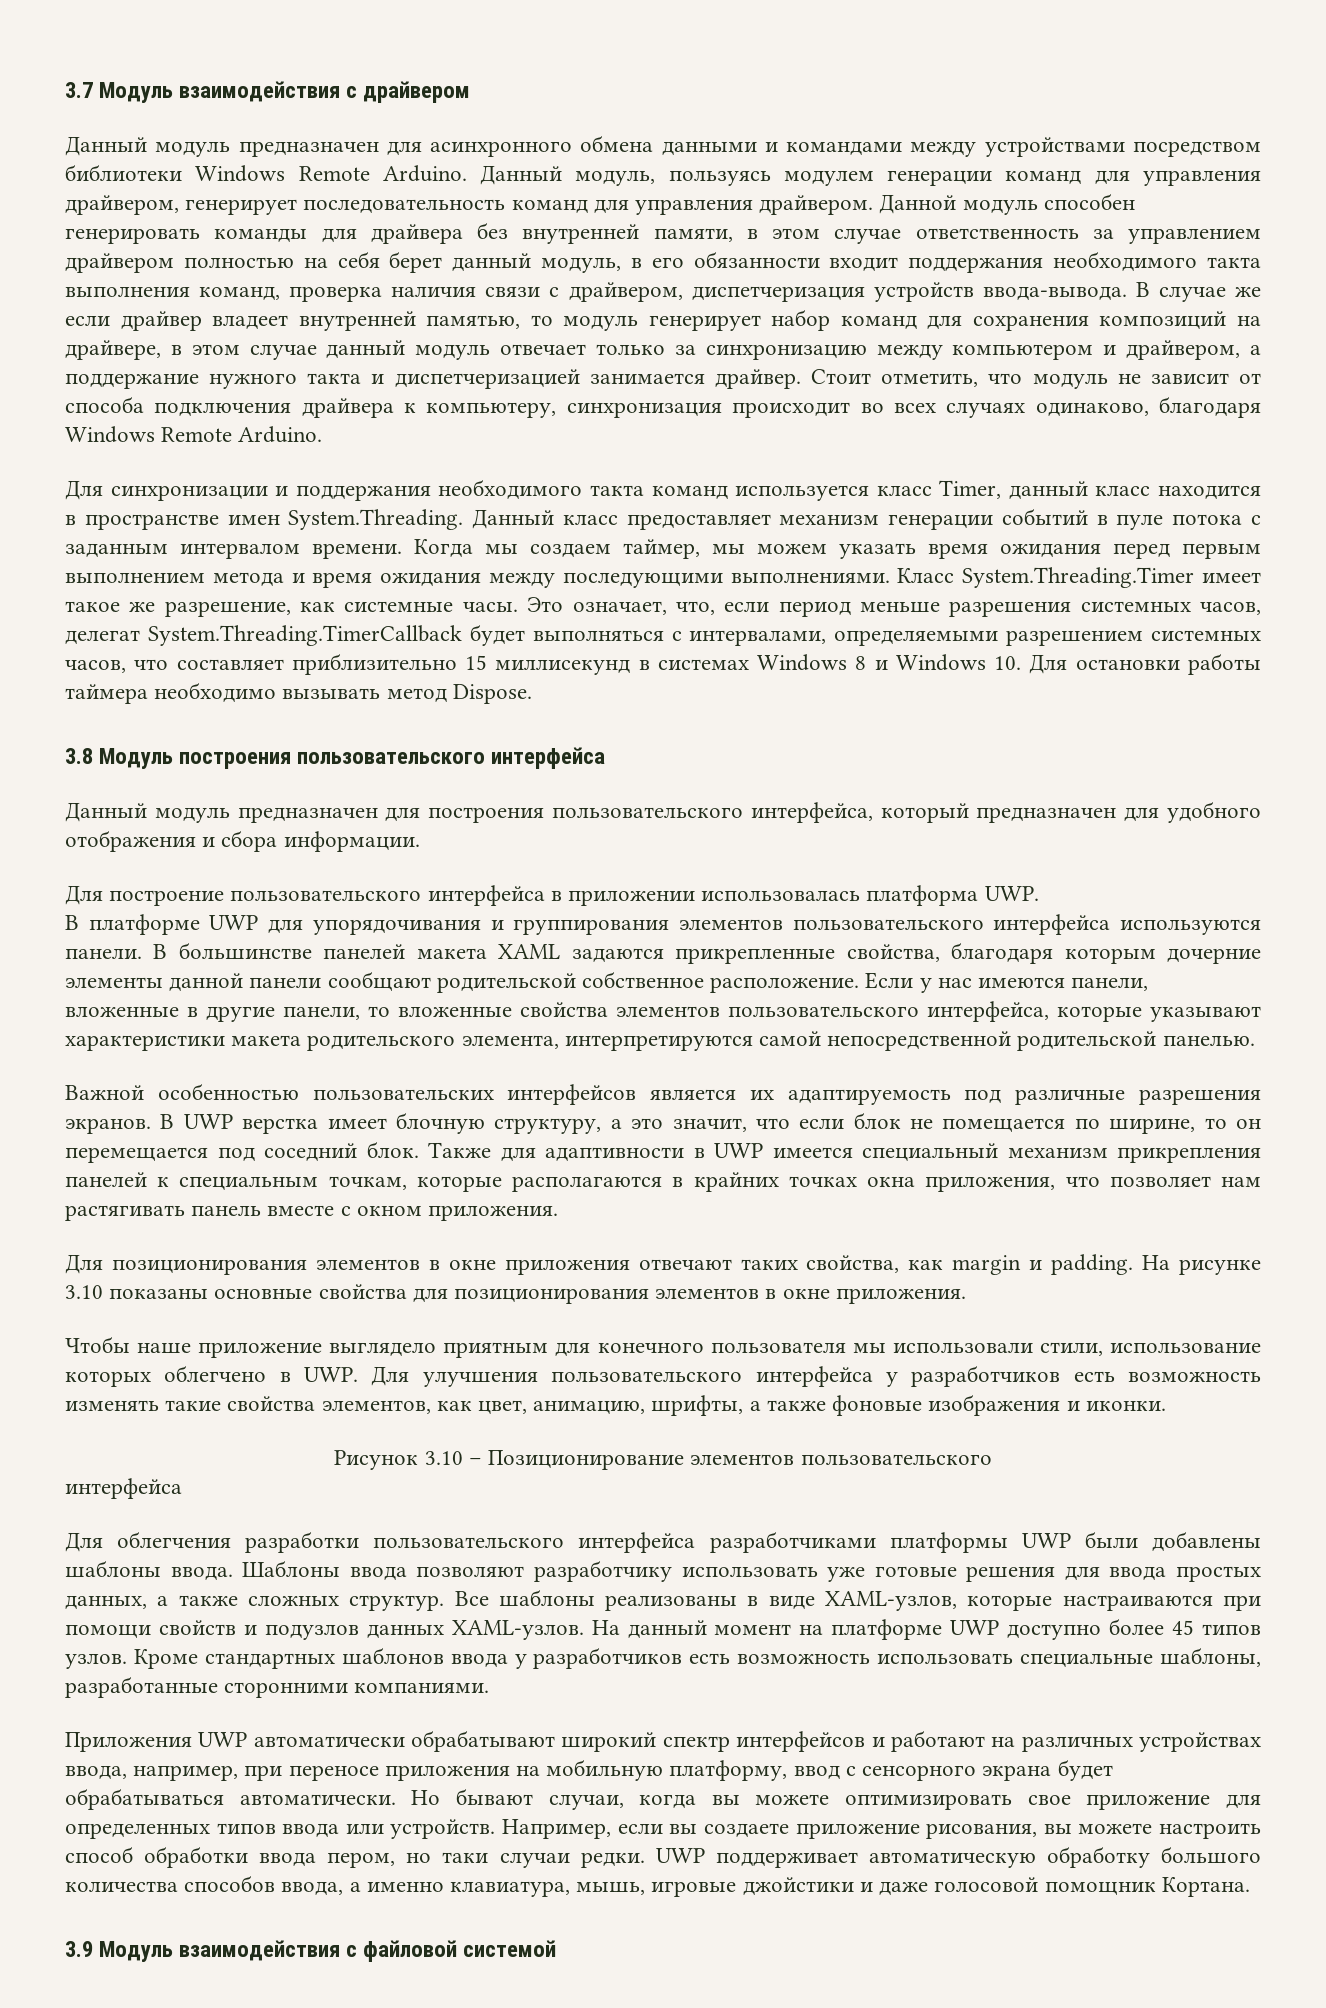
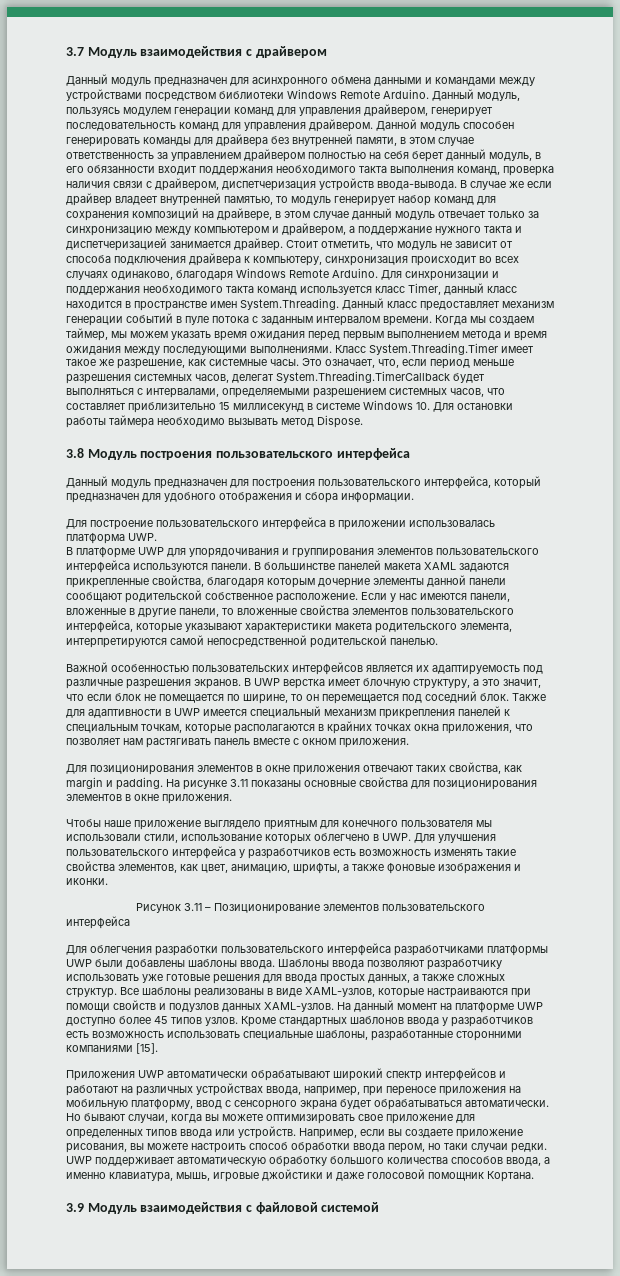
- Стоит отметить, что модуль не зависит от способа подключения драйвера к компьютеру, синхронизация происходит во всех случаях одинаково, благодаря Windows Remote Arduino.
- Для синхронизации и поддержания необходимого такта команд используется класс Timer, данный класс находится в пространстве имен System.Threading. Данный класс предоставляет механизм генерации событий в пуле потока с заданным интервалом времени.
+ Стоит отметить, что модуль не зависит от способа подключения драйвера к компьютеру, синхронизация происходит во всех случаях одинаково, благодаря Windows Remote Arduino. Для синхронизации и поддержания необходимого такта команд используется класс Timer, данный класс находится в пространстве имен System.Threading. Данный класс предоставляет механизм генерации событий в пуле потока с заданным интервалом времени.
- Это означает, что, если период меньше разрешения системных часов, делегат System.Threading.TimerCallback будет выполняться с интервалами, определяемыми разрешением системных часов, что составляет приблизительно 15 миллисекунд в системах Windows 8 и Windows 10. Для остановки работы таймера необходимо вызывать метод Dispose.
+ Это означает, что, если период меньше разрешения системных часов, делегат System.Threading.TimerCallback будет выполняться с интервалами, определяемыми разрешением системных часов, что составляет приблизительно 15 миллисекунд в системе Windows 10. Для остановки работы таймера необходимо вызывать метод Dispose.
- На рисунке 3.10 показаны основные свойства для позиционирования элементов в окне приложения.
+ На рисунке 3.11 показаны основные свойства для позиционирования элементов в окне приложения.
- Рисунок 3.10 – Позиционирование элементов пользовательского
+ Рисунок 3.11 – Позиционирование элементов пользовательского
- Кроме стандартных шаблонов ввода у разработчиков есть возможность использовать специальные шаблоны, разработанные сторонними компаниями.
+ Кроме стандартных шаблонов ввода у разработчиков есть возможность использовать специальные шаблоны, разработанные сторонними компаниями [15].

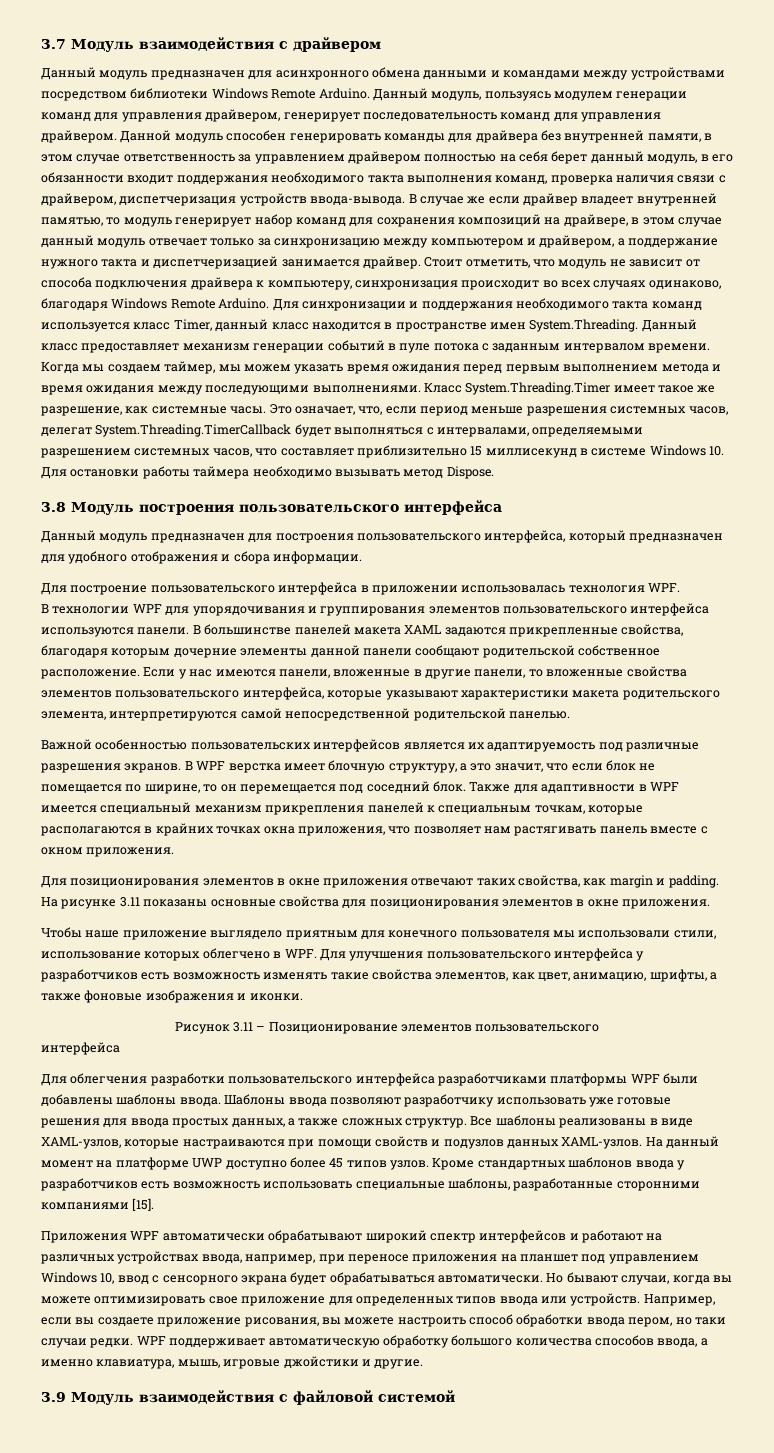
- Для построение пользовательского интерфейса в приложении использовалась платформа UWP.
- В платформе UWP для упорядочивания и группирования элементов пользовательского интерфейса используются панели.
+ Для построение пользовательского интерфейса в приложении использовалась технология WPF.
+ В технологии WPF для упорядочивания и группирования элементов пользовательского интерфейса используются панели.
- В UWP верстка имеет блочную структуру, а это значит, что если блок не помещается по ширине, то он перемещается под соседний блок.
+ В WPF верстка имеет блочную структуру, а это значит, что если блок не помещается по ширине, то он перемещается под соседний блок.
- Также для адаптивности в UWP имеется специальный механизм прикрепления панелей к специальным точкам, которые располагаются в крайних точках окна приложения, что позволяет нам растягивать панель вместе с окном приложения.
+ Также для адаптивности в WPF имеется специальный механизм прикрепления панелей к специальным точкам, которые располагаются в крайних точках окна приложения, что позволяет нам растягивать панель вместе с окном приложения.
- Чтобы наше приложение выглядело приятным для конечного пользователя мы использовали стили, использование которых облегчено в UWP. Для улучшения пользовательского интерфейса у разработчиков есть возможность изменять такие свойства элементов, как цвет, анимацию, шрифты, а также фоновые изображения и иконки.
+ Чтобы наше приложение выглядело приятным для конечного пользователя мы использовали стили, использование которых облегчено в WPF. Для улучшения пользовательского интерфейса у разработчиков есть возможность изменять такие свойства элементов, как цвет, анимацию, шрифты, а также фоновые изображения и иконки.
- Для облегчения разработки пользовательского интерфейса разработчиками платформы UWP были добавлены шаблоны ввода.
+ Для облегчения разработки пользовательского интерфейса разработчиками платформы WPF были добавлены шаблоны ввода.
- Приложения UWP автоматически обрабатывают широкий спектр интерфейсов и работают на различных устройствах ввода, например, при переносе приложения на мобильную платформу, ввод с сенсорного экрана будет обрабатываться автоматически.
+ Приложения WPF автоматически обрабатывают широкий спектр интерфейсов и работают на различных устройствах ввода, например, при переносе приложения на планшет под управлением Windows 10, ввод с сенсорного экрана будет обрабатываться автоматически.
- UWP поддерживает автоматическую обработку большого количества способов ввода, а именно клавиатура, мышь, игровые джойстики и даже голосовой помощник Кортана.
+ WPF поддерживает автоматическую обработку большого количества способов ввода, а именно клавиатура, мышь, игровые джойстики и другие.

